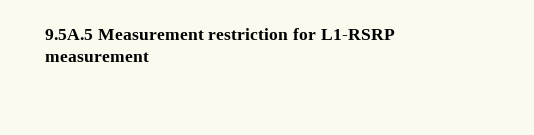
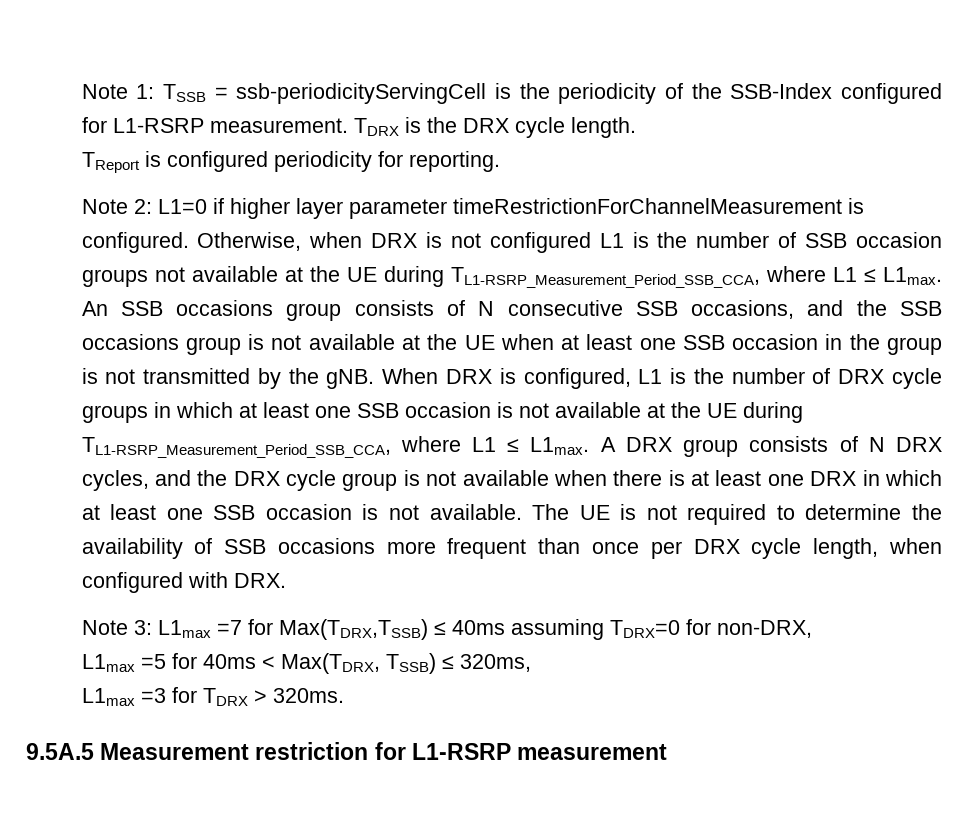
+ Note 1: TSSB = ssb-periodicityServingCell is the periodicity of the SSB-Index configured for L1-RSRP measurement. TDRX is the DRX cycle length.
+ TReport is configured periodicity for reporting.
+ Note 2: L1=0 if higher layer parameter timeRestrictionForChannelMeasurement is configured. Otherwise, when DRX is not configured L1 is the number of SSB occasion groups not available at the UE during TL1-RSRP_Measurement_Period_SSB_CCA, where L1 ≤ L1max. An SSB occasions group consists of N consecutive SSB occasions, and the SSB occasions group is not available at the UE when at least one SSB occasion in the group is not transmitted by the gNB. When DRX is configured, L1 is the number of DRX cycle groups in which at least one SSB occasion is not available at the UE during TL1-RSRP_Measurement_Period_SSB_CCA, where L1 ≤ L1max. A DRX group consists of N DRX cycles, and the DRX cycle group is not available when there is at least one DRX in which at least one SSB occasion is not available. The UE is not required to determine the availability of SSB occasions more frequent than once per DRX cycle length, when configured with DRX.
+ Note 3: L1max =7 for Max(TDRX,TSSB) ≤ 40ms assuming TDRX=0 for non-DRX,
+ L1max =5 for 40ms < Max(TDRX, TSSB) ≤ 320ms,
+ L1max =3 for TDRX > 320ms.

